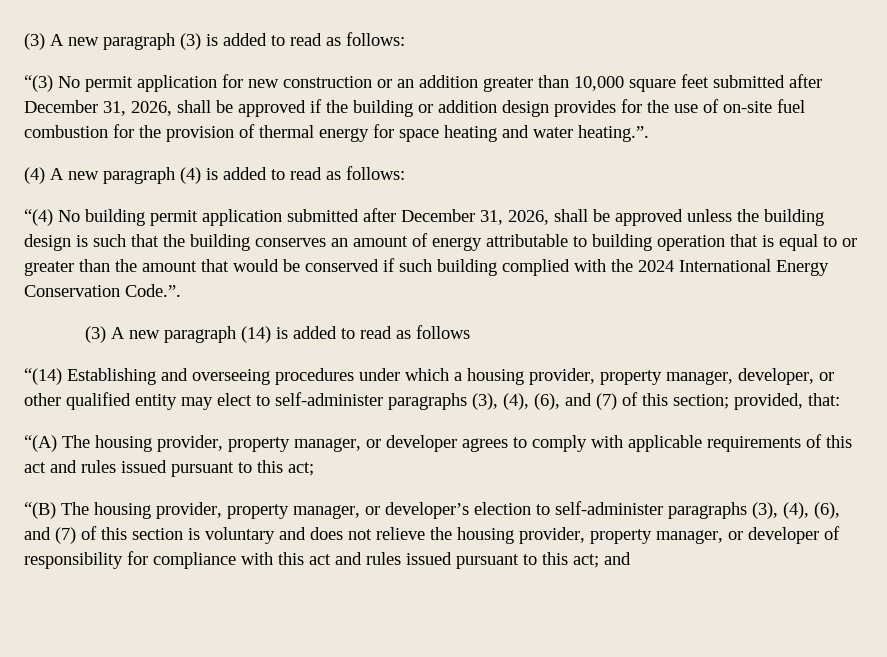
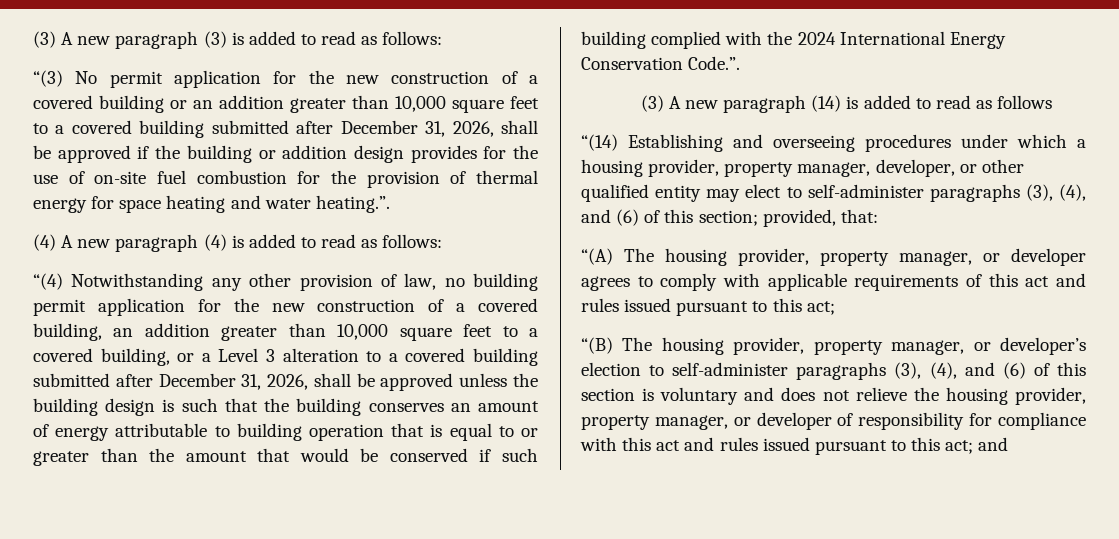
- “(3) No permit application for new construction or an addition greater than 10,000 square feet submitted after December 31, 2026, shall be approved if the building or addition design provides for the use of on-site fuel combustion for the provision of thermal energy for space heating and water heating.”.
+ “(3) No permit application for the new construction of a covered building or an addition greater than 10,000 square feet to a covered building submitted after December 31, 2026, shall be approved if the building or addition design provides for the use of on-site fuel combustion for the provision of thermal energy for space heating and water heating.”.
- “(4) No building permit application submitted after December 31, 2026, shall be approved unless the building design is such that the building conserves an amount of energy attributable to building operation that is equal to or greater than the amount that would be conserved if such building complied with the 2024 International Energy Conservation Code.”.
+ “(4) Notwithstanding any other provision of law, no building permit application for the new construction of a covered building, an addition greater than 10,000 square feet to a covered building, or a Level 3 alteration to a covered building submitted after December 31, 2026, shall be approved unless the building design is such that the building conserves an amount of energy attributable to building operation that is equal to or greater than the amount that would be conserved if such building complied with the 2024 International Energy Conservation Code.”.
- “(14) Establishing and overseeing procedures under which a housing provider, property manager, developer, or other qualified entity may elect to self-administer paragraphs (3), (4), (6), and (7) of this section; provided, that:
+ “(14) Establishing and overseeing procedures under which a housing provider, property manager, developer, or other qualified entity may elect to self-administer paragraphs (3), (4), and (6) of this section; provided, that:
- “(B) The housing provider, property manager, or developer’s election to self-administer paragraphs (3), (4), (6), and (7) of this section is voluntary and does not relieve the housing provider, property manager, or developer of responsibility for compliance with this act and rules issued pursuant to this act; and
+ “(B) The housing provider, property manager, or developer’s election to self-administer paragraphs (3), (4), and (6) of this section is voluntary and does not relieve the housing provider, property manager, or developer of responsibility for compliance with this act and rules issued pursuant to this act; and

